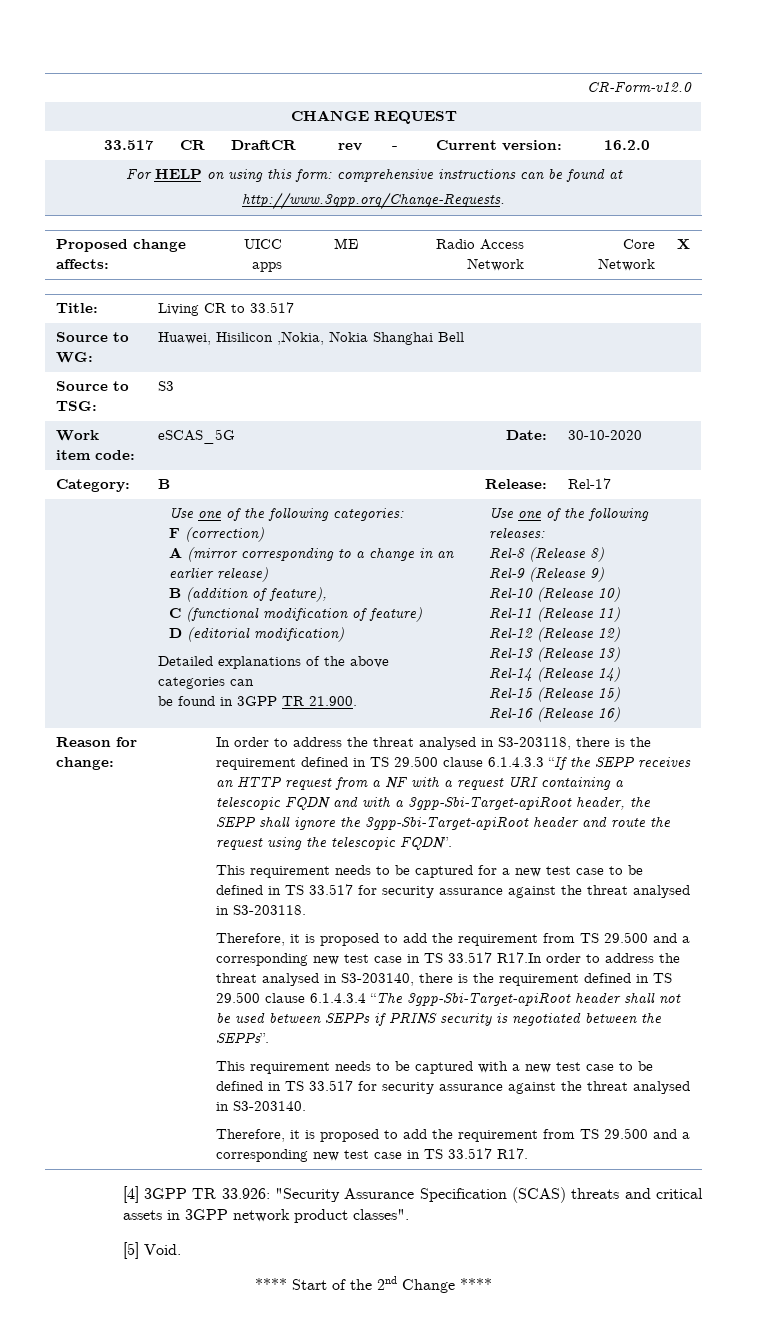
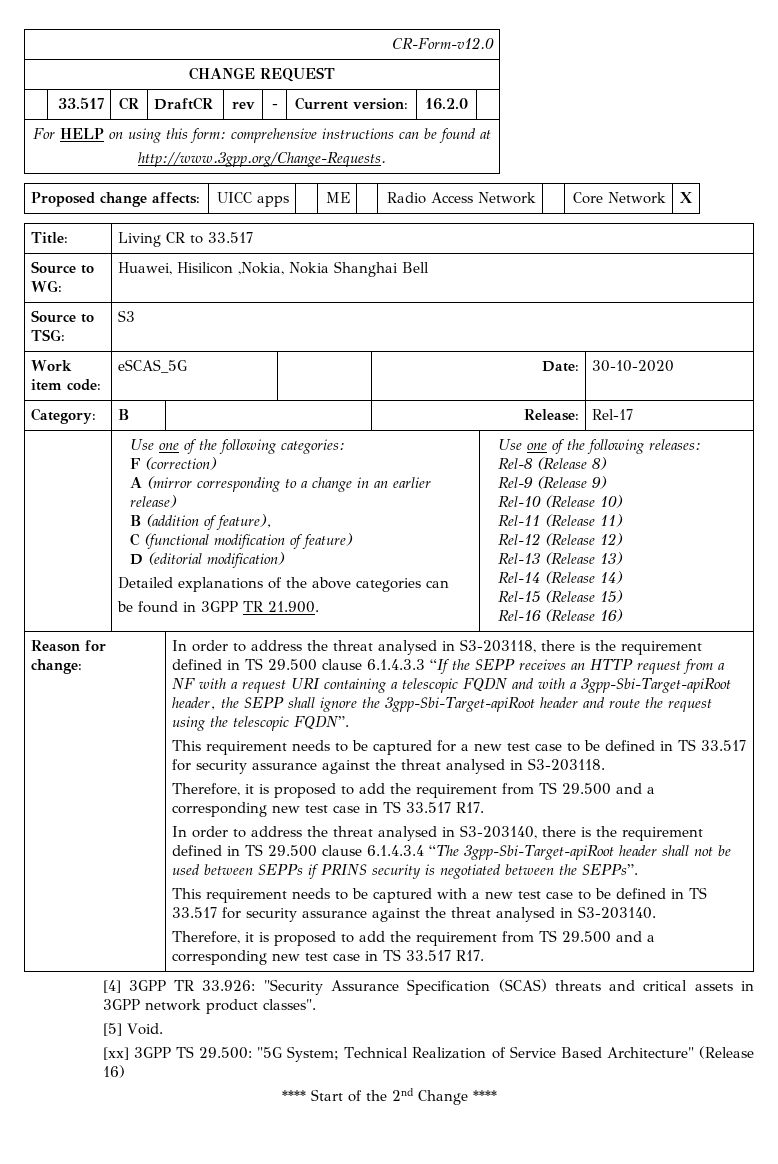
  This requirement needs to be captured for a new test case to be defined in TS 33.517 for security assurance against the threat analysed in S3-203118.
- Therefore, it is proposed to add the requirement from TS 29.500 and a corresponding new test case in TS 33.517 R17.In order to address the threat analysed in S3-203140, there is the requirement defined in TS 29.500 clause 6.1.4.3.4 “The 3gpp-Sbi-Target-apiRoot header shall not be used between SEPPs if PRINS security is negotiated between the SEPPs”.
+ Therefore, it is proposed to add the requirement from TS 29.500 and a corresponding new test case in TS 33.517 R17.
+ In order to address the threat analysed in S3-203140, there is the requirement defined in TS 29.500 clause 6.1.4.3.4 “The 3gpp-Sbi-Target-apiRoot header shall not be used between SEPPs if PRINS security is negotiated between the SEPPs”.
+ [xx] 3GPP TS 29.500: "5G System; Technical Realization of Service Based Architecture" (Release 16)

